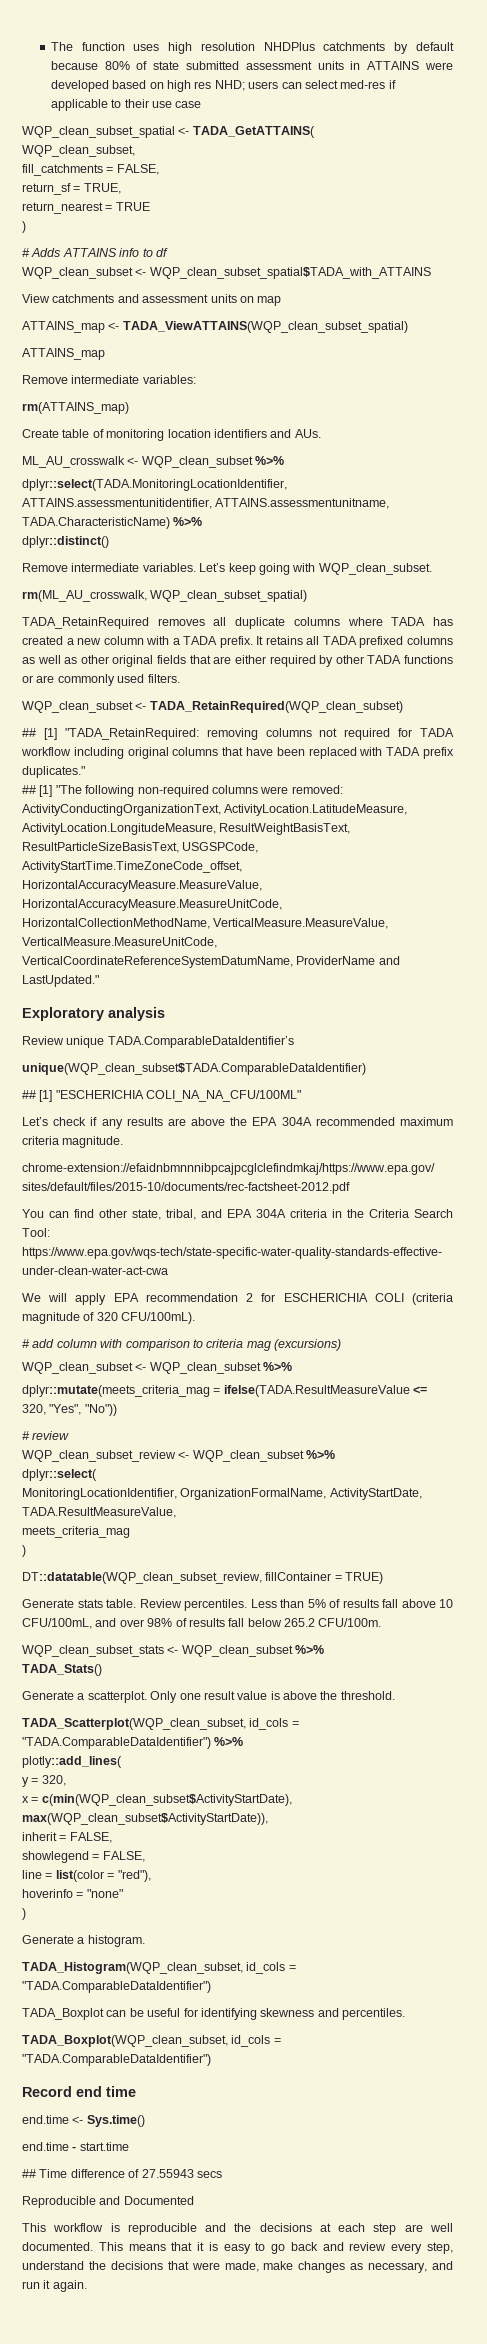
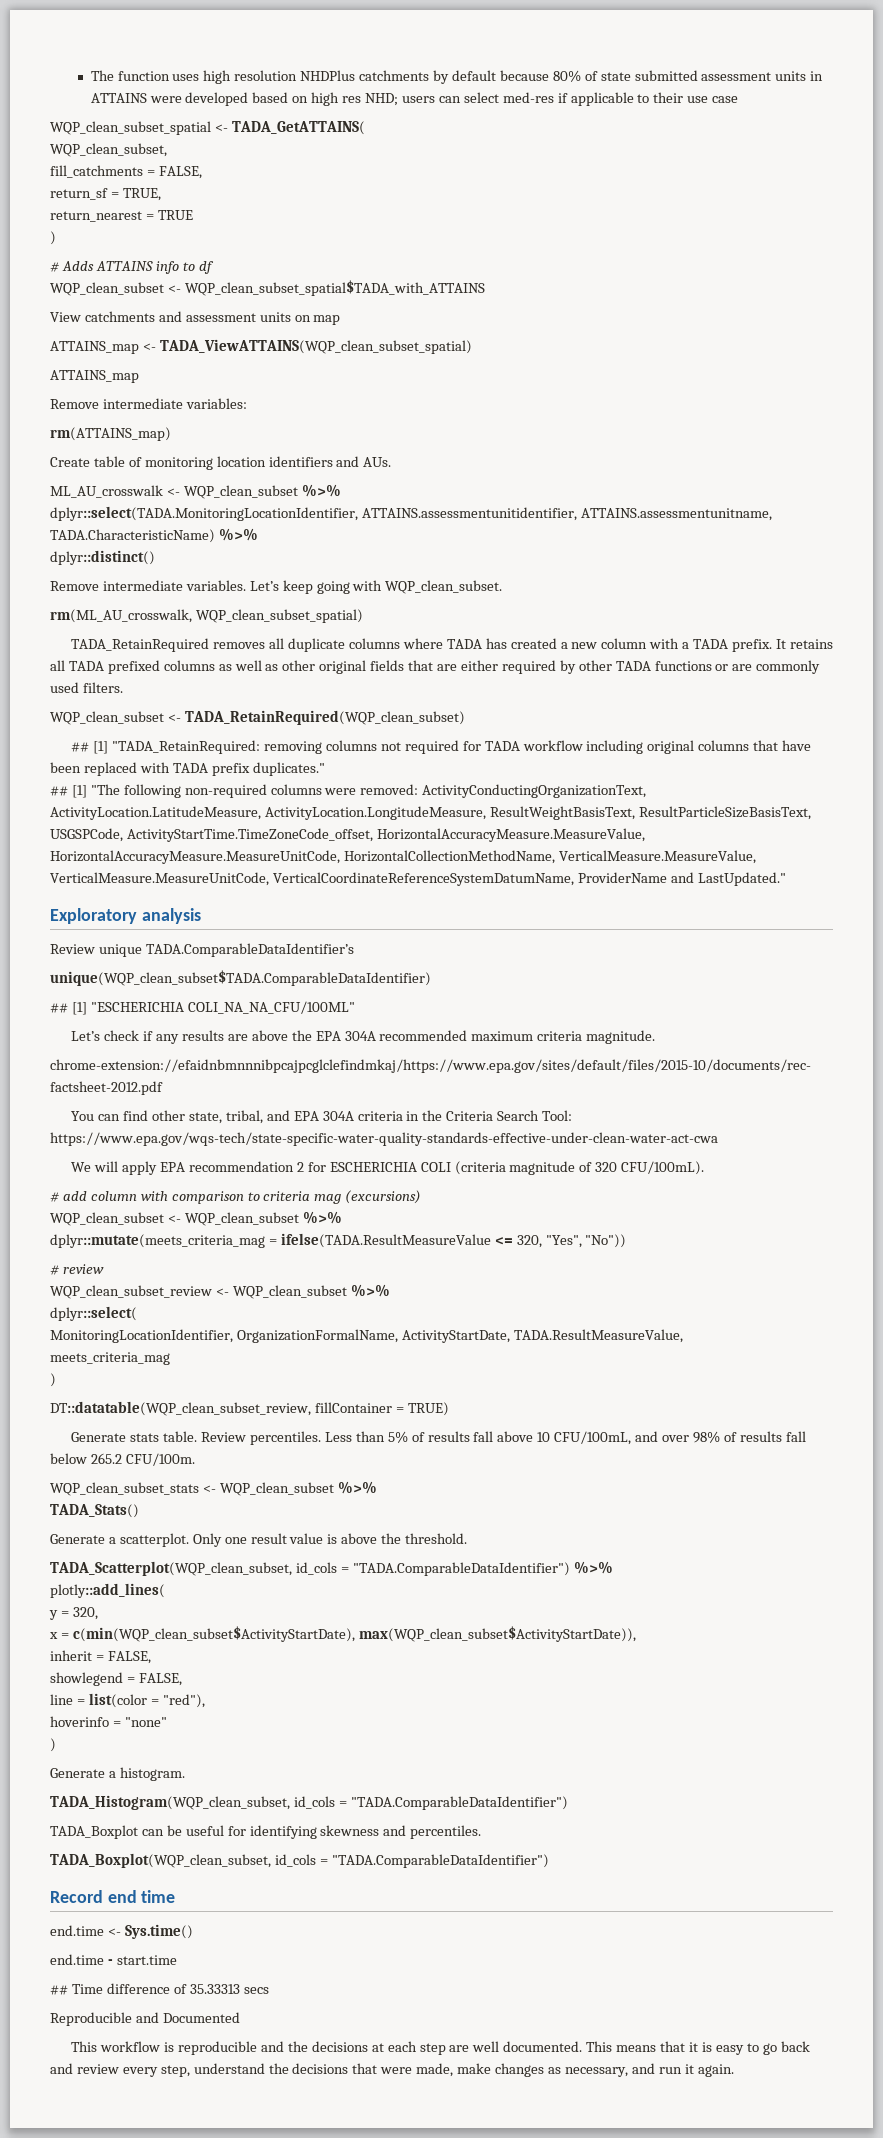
- ## Time difference of 27.55943 secs
+ ## Time difference of 35.33313 secs

